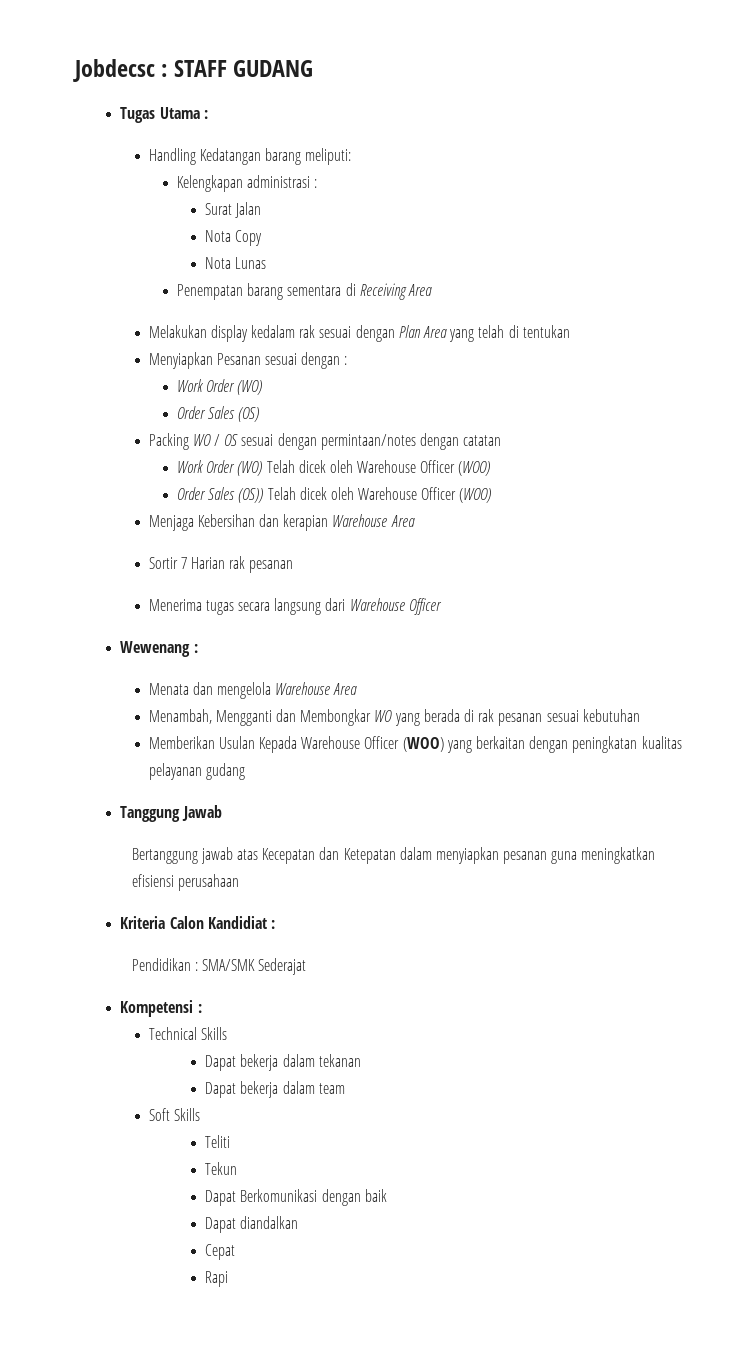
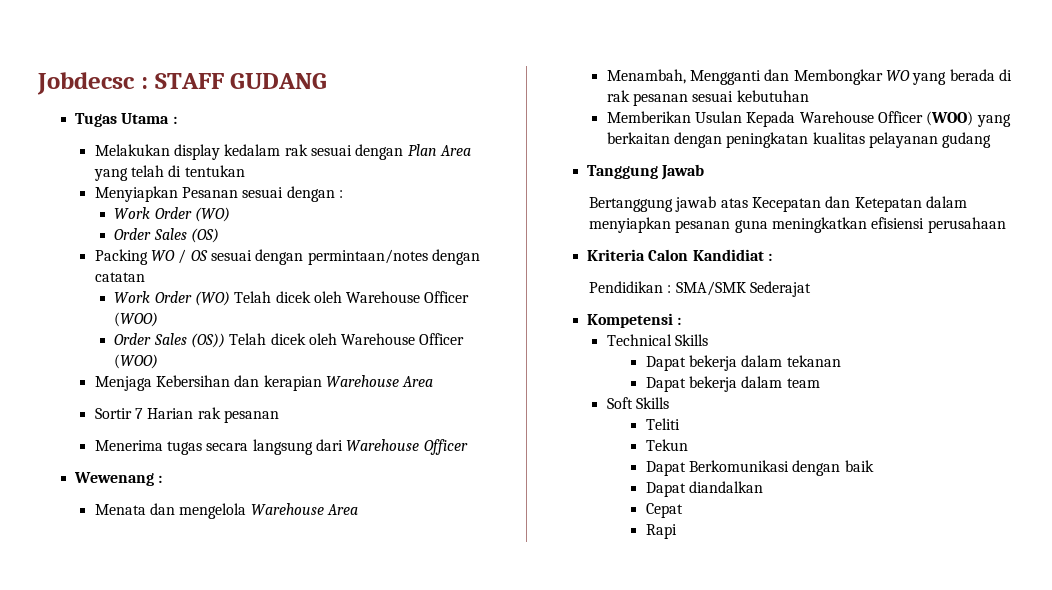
- Handling Kedatangan barang meliputi:
- Kelengkapan administrasi :
- Surat Jalan
- Nota Copy
- Nota Lunas
- Penempatan barang sementara di Receiving Area

